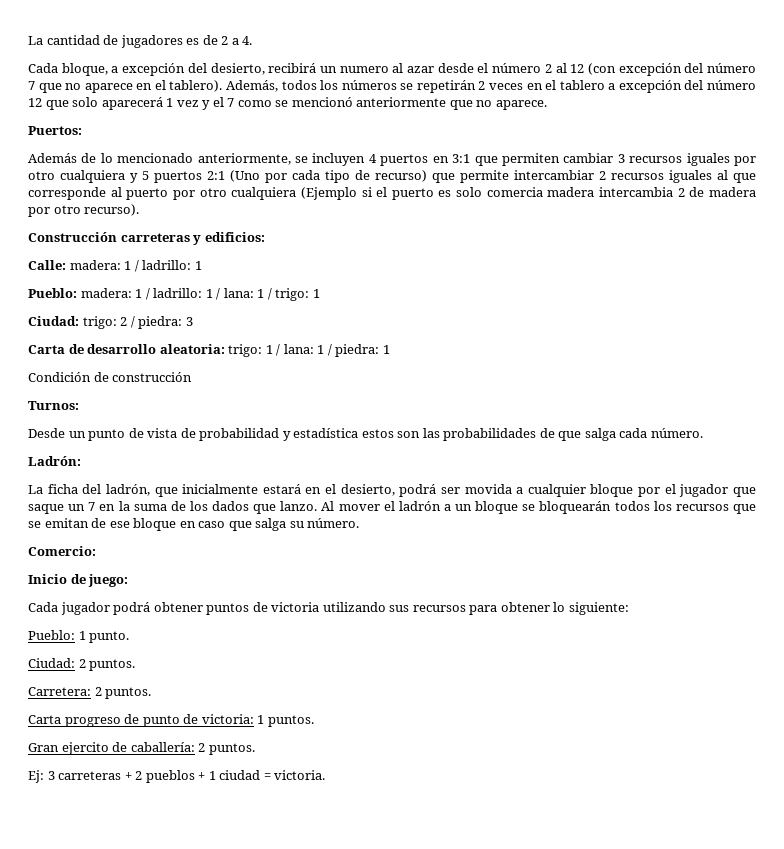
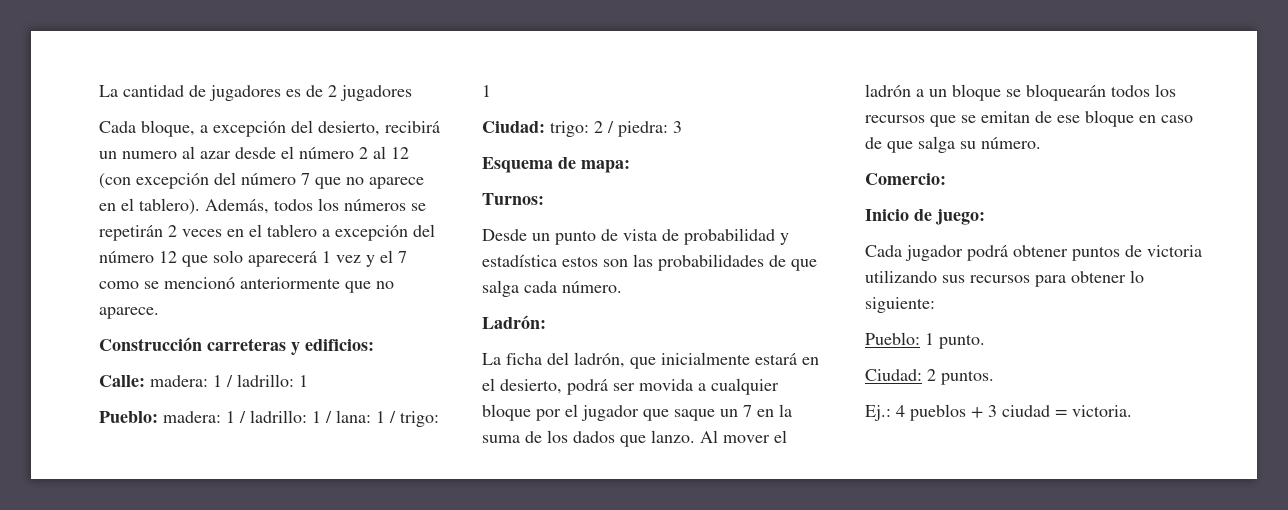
- La cantidad de jugadores es de 2 a 4.
+ La cantidad de jugadores es de 2 jugadores
- Puertos:
- Además de lo mencionado anteriormente, se incluyen 4 puertos en 3:1 que permiten cambiar 3 recursos iguales por otro cualquiera y 5 puertos 2:1 (Uno por cada tipo de recurso) que permite intercambiar 2 recursos iguales al que corresponde al puerto por otro cualquiera (Ejemplo si el puerto es solo comercia madera intercambia 2 de madera por otro recurso).
- Carta de desarrollo aleatoria: trigo: 1 / lana: 1 / piedra: 1
- Condición de construcción
+ Esquema de mapa:
- Al mover el ladrón a un bloque se bloquearán todos los recursos que se emitan de ese bloque en caso que salga su número.
+ Al mover el ladrón a un bloque se bloquearán todos los recursos que se emitan de ese bloque en caso de que salga su número.
- Carretera: 2 puntos.
- Carta progreso de punto de victoria: 1 puntos.
- Gran ejercito de caballería: 2 puntos.
- Ej: 3 carreteras + 2 pueblos + 1 ciudad = victoria.
+ Ej.: 4 pueblos + 3 ciudad = victoria.

